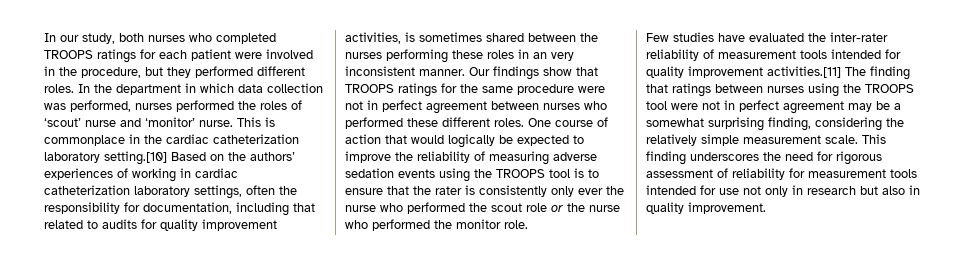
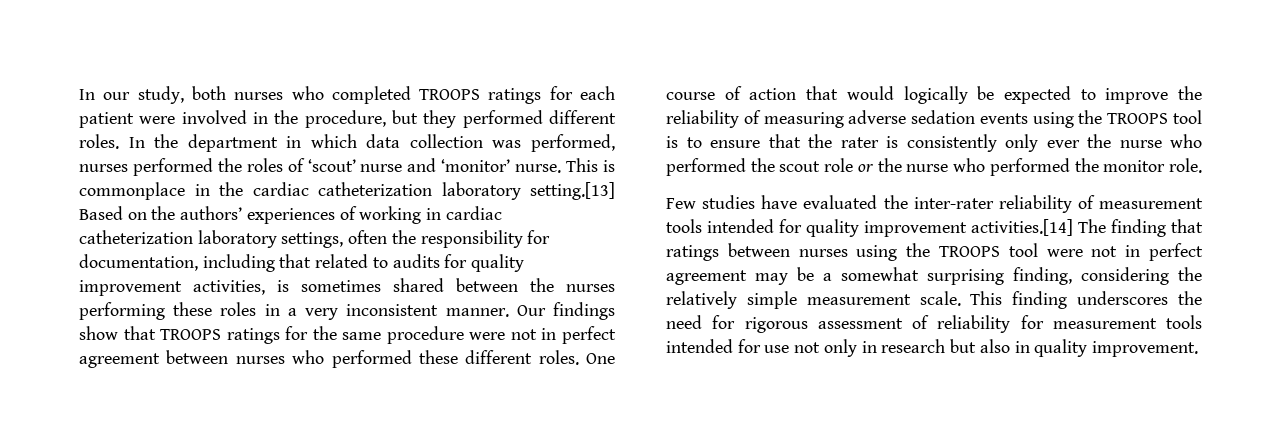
- This is commonplace in the cardiac catheterization laboratory setting.[10] Based on the authors’ experiences of working in cardiac catheterization laboratory settings, often the responsibility for documentation, including that related to audits for quality improvement activities, is sometimes shared between the nurses performing these roles in an very inconsistent manner.
+ This is commonplace in the cardiac catheterization laboratory setting.[13] Based on the authors’ experiences of working in cardiac catheterization laboratory settings, often the responsibility for documentation, including that related to audits for quality improvement activities, is sometimes shared between the nurses performing these roles in a very inconsistent manner.
- Few studies have evaluated the inter-rater reliability of measurement tools intended for quality improvement activities.[11] The finding that ratings between nurses using the TROOPS tool were not in perfect agreement may be a somewhat surprising finding, considering the relatively simple measurement scale.
+ Few studies have evaluated the inter-rater reliability of measurement tools intended for quality improvement activities.[14] The finding that ratings between nurses using the TROOPS tool were not in perfect agreement may be a somewhat surprising finding, considering the relatively simple measurement scale.

